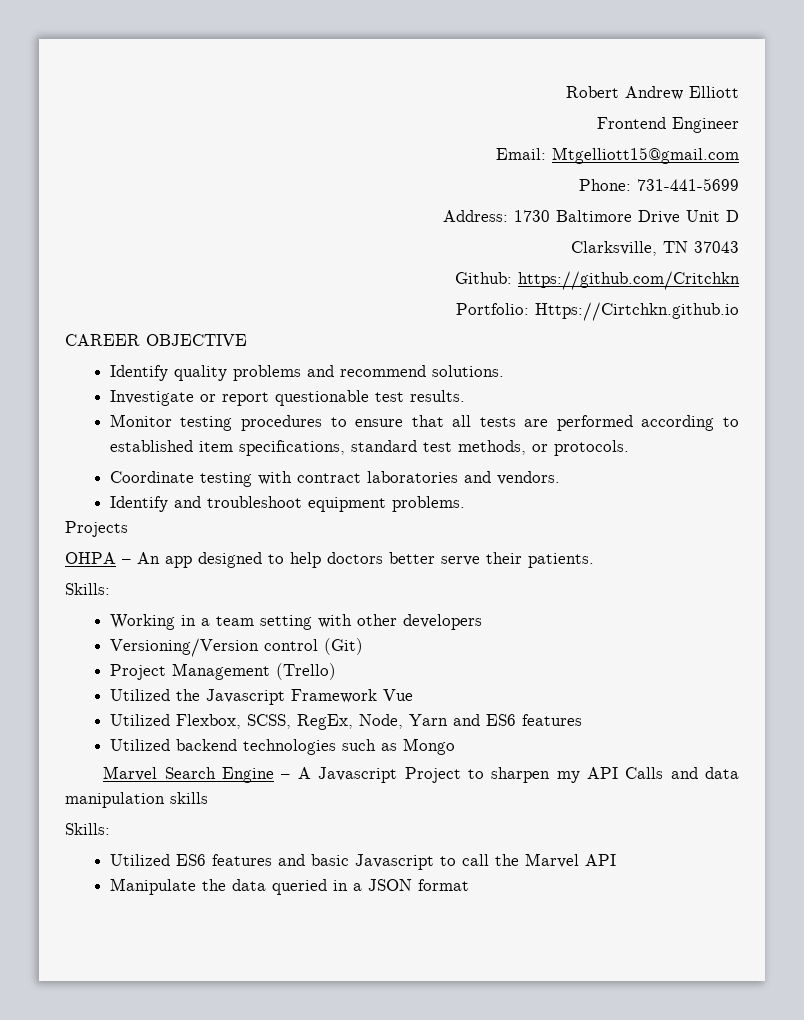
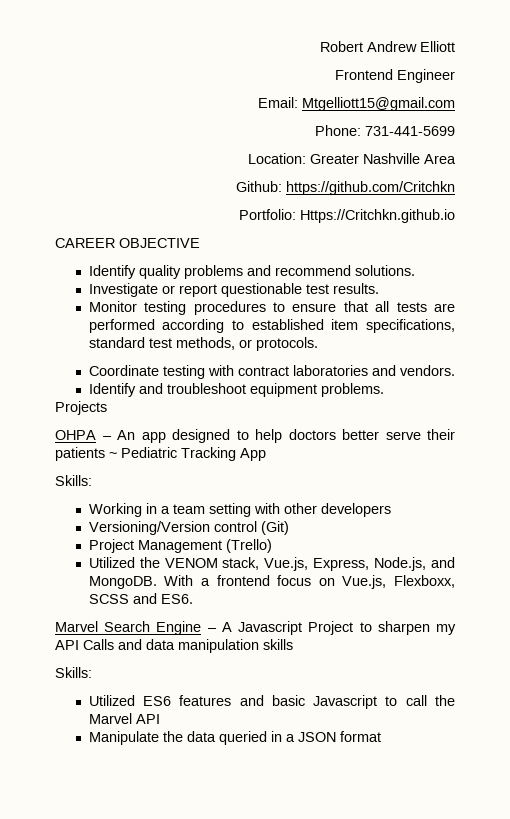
- Address: 1730 Baltimore Drive Unit D
- Clarksville, TN 37043
+ Location: Greater Nashville Area
- Portfolio: Https://Cirtchkn.github.io
+ Portfolio: Https://Critchkn.github.io
- OHPA – An app designed to help doctors better serve their patients.
+ OHPA – An app designed to help doctors better serve their patients ~ Pediatric Tracking App
- Utilized the Javascript Framework Vue
- Utilized Flexbox, SCSS, RegEx, Node, Yarn and ES6 features
- Utilized backend technologies such as Mongo
+ Utilized the VENOM stack, Vue.js, Express, Node.js, and MongoDB. With a frontend focus on Vue.js, Flexboxx, SCSS and ES6.

